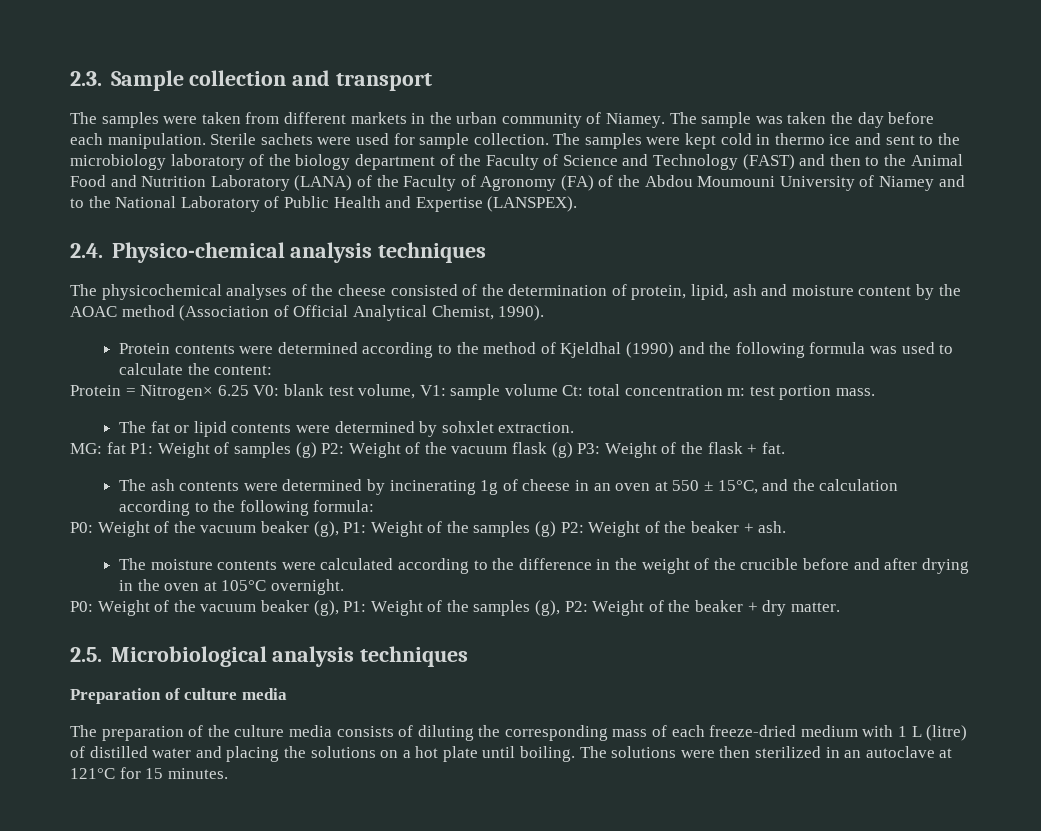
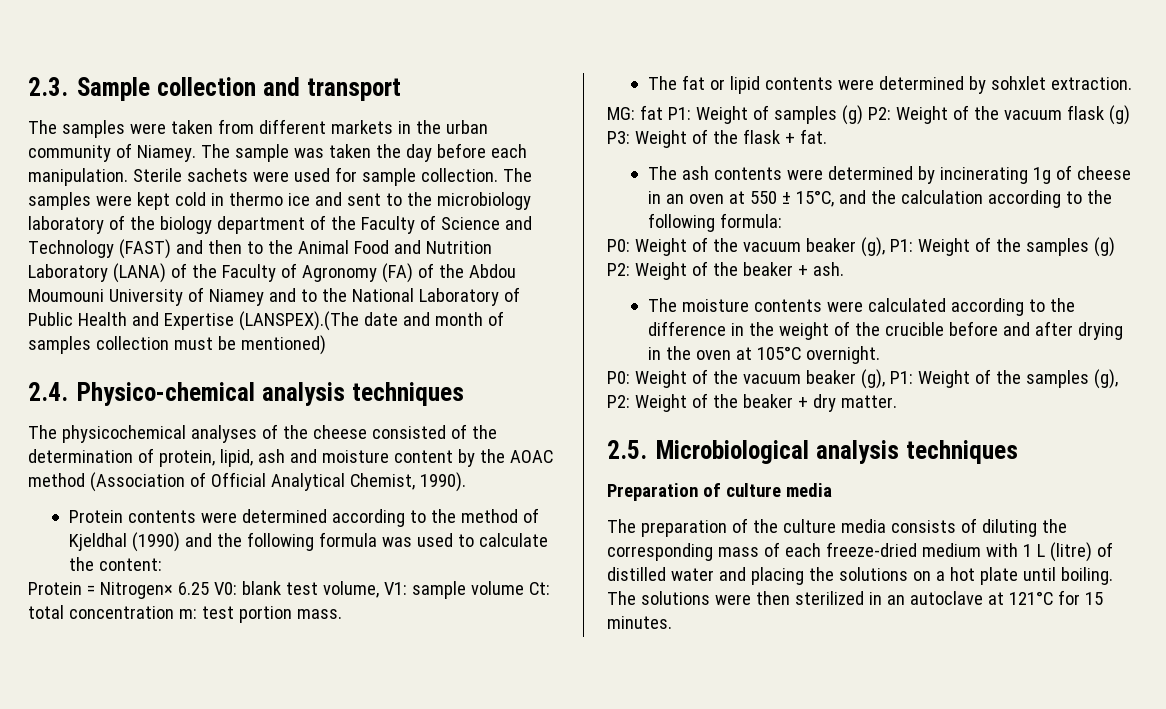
- The samples were kept cold in thermo ice and sent to the microbiology laboratory of the biology department of the Faculty of Science and Technology (FAST) and then to the Animal Food and Nutrition Laboratory (LANA) of the Faculty of Agronomy (FA) of the Abdou Moumouni University of Niamey and to the National Laboratory of Public Health and Expertise (LANSPEX).
+ The samples were kept cold in thermo ice and sent to the microbiology laboratory of the biology department of the Faculty of Science and Technology (FAST) and then to the Animal Food and Nutrition Laboratory (LANA) of the Faculty of Agronomy (FA) of the Abdou Moumouni University of Niamey and to the National Laboratory of Public Health and Expertise (LANSPEX).(The date and month of samples collection must be mentioned)

